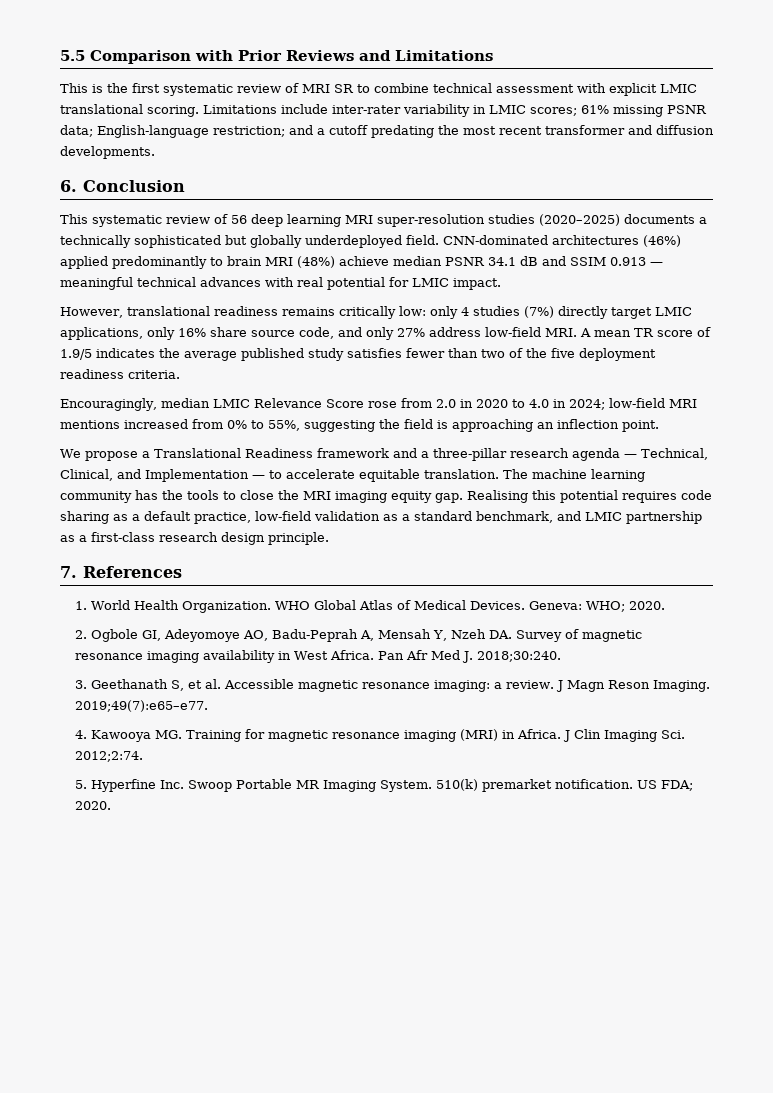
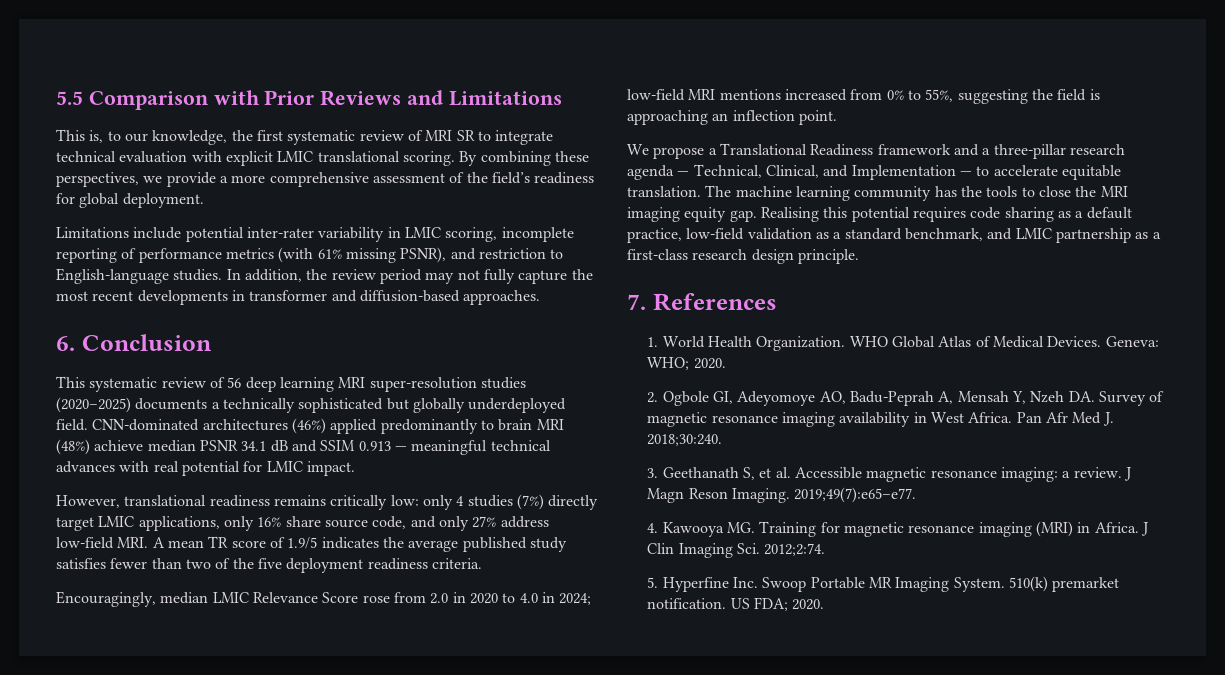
- This is the first systematic review of MRI SR to combine technical assessment with explicit LMIC translational scoring. Limitations include inter-rater variability in LMIC scores; 61% missing PSNR data; English-language restriction; and a cutoff predating the most recent transformer and diffusion developments.
+ This is, to our knowledge, the first systematic review of MRI SR to integrate technical evaluation with explicit LMIC translational scoring. By combining these perspectives, we provide a more comprehensive assessment of the field’s readiness for global deployment.
+ Limitations include potential inter-rater variability in LMIC scoring, incomplete reporting of performance metrics (with 61% missing PSNR), and restriction to English-language studies. In addition, the review period may not fully capture the most recent developments in transformer and diffusion-based approaches.

